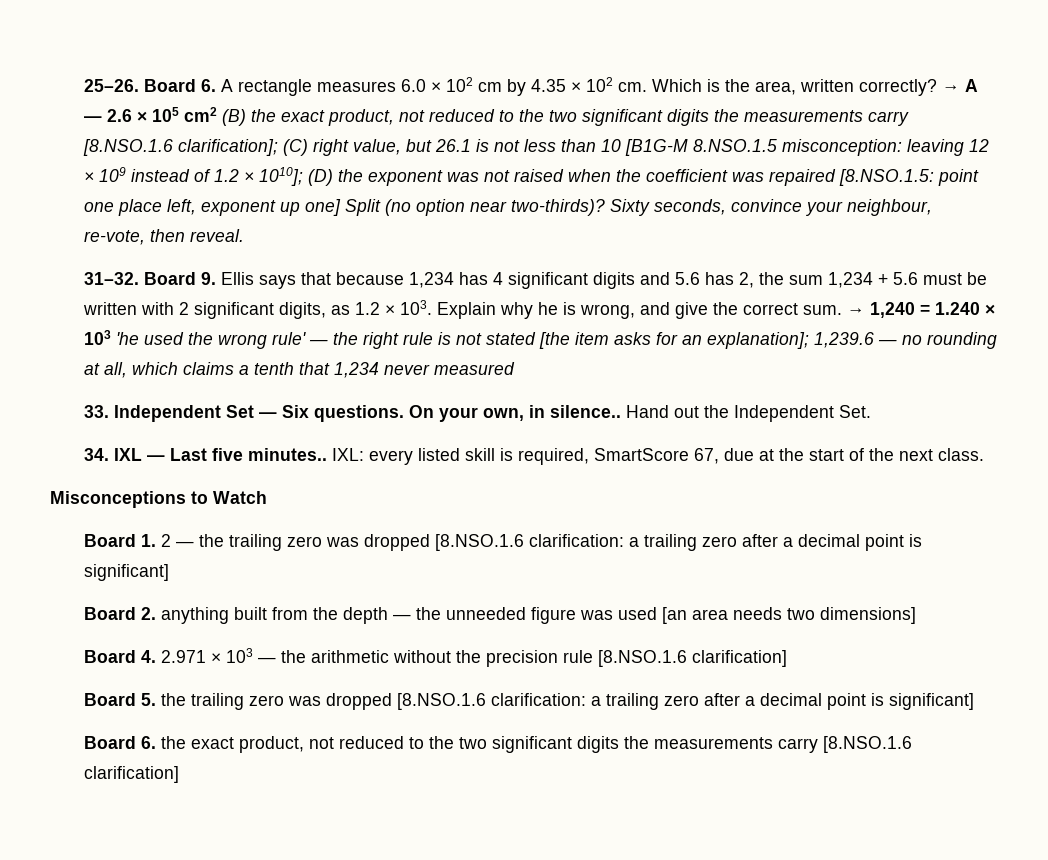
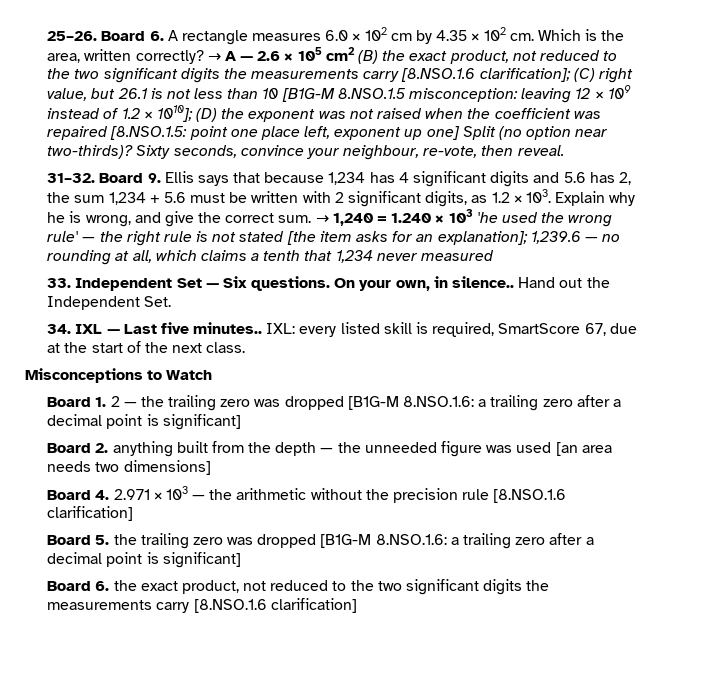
- Board 1. 2 — the trailing zero was dropped [8.NSO.1.6 clarification: a trailing zero after a decimal point is significant]
+ Board 1. 2 — the trailing zero was dropped [B1G-M 8.NSO.1.6: a trailing zero after a decimal point is significant]
- Board 5. the trailing zero was dropped [8.NSO.1.6 clarification: a trailing zero after a decimal point is significant]
+ Board 5. the trailing zero was dropped [B1G-M 8.NSO.1.6: a trailing zero after a decimal point is significant]

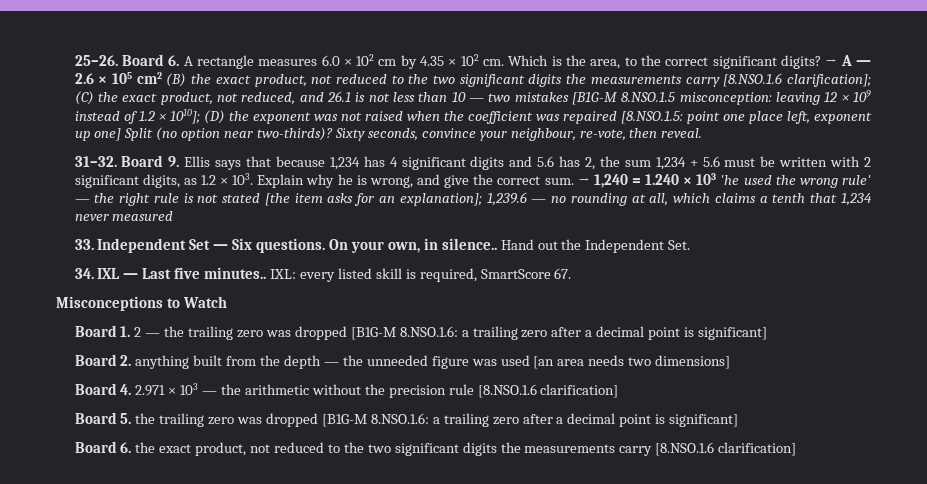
- Which is the area, written correctly?
+ Which is the area, to the correct significant digits?
- (C) right value, but 26.1 is not less than 10 [B1G-M 8.NSO.1.5 misconception:
+ (C) the exact product, not reduced, and 26.1 is not less than 10 — two mistakes [B1G-M 8.NSO.1.5 misconception:
- IXL: every listed skill is required, SmartScore 67, due at the start of the next class.
+ IXL: every listed skill is required, SmartScore 67.

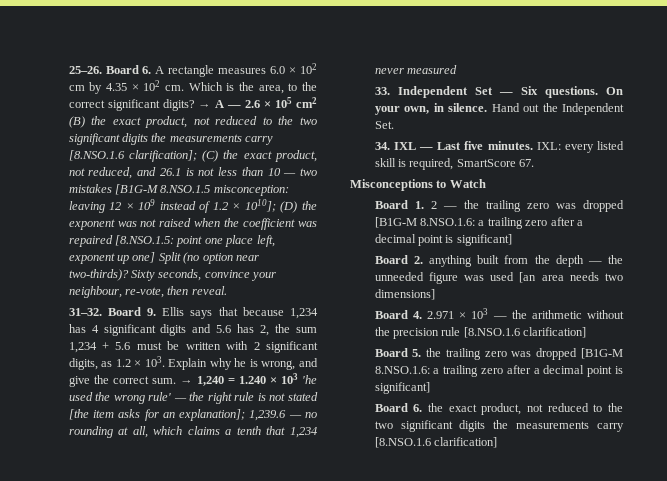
- On your own, in silence..
+ On your own, in silence.
- 34. IXL — Last five minutes..
+ 34. IXL — Last five minutes.

